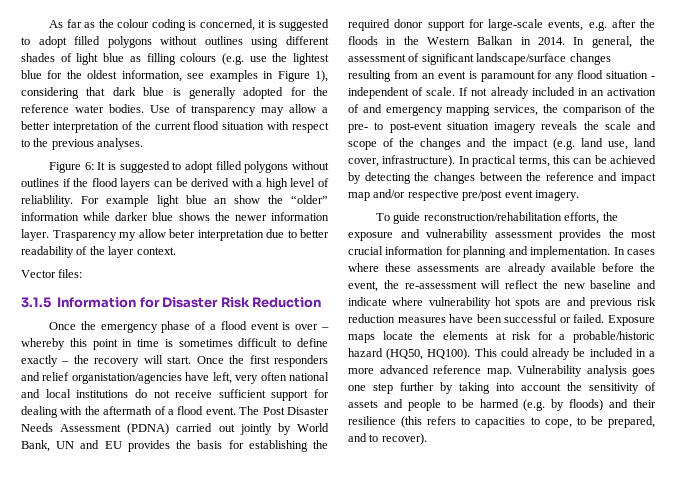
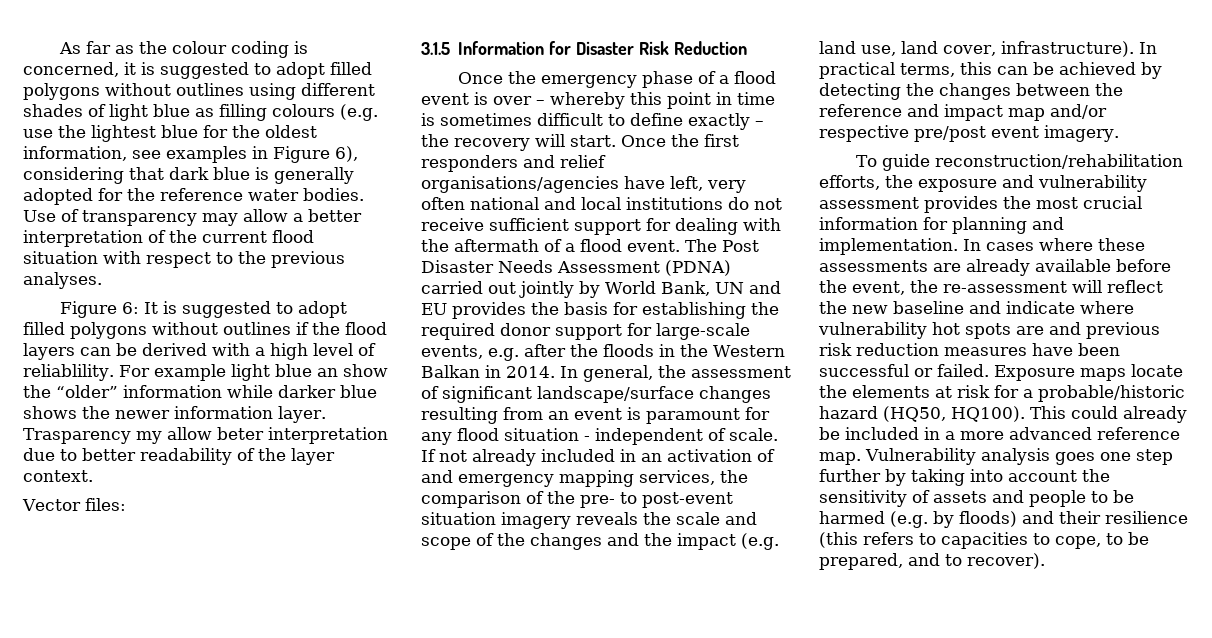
- As far as the colour coding is concerned, it is suggested to adopt filled polygons without outlines using different shades of light blue as filling colours (e.g. use the lightest blue for the oldest information, see examples in Figure 1), considering that dark blue is generally adopted for the reference water bodies.
+ As far as the colour coding is concerned, it is suggested to adopt filled polygons without outlines using different shades of light blue as filling colours (e.g. use the lightest blue for the oldest information, see examples in Figure 6), considering that dark blue is generally adopted for the reference water bodies.
- Once the first responders and relief organistation/agencies have left, very often national and local institutions do not receive sufficient support for dealing with the aftermath of a flood event.
+ Once the first responders and relief organisations/agencies have left, very often national and local institutions do not receive sufficient support for dealing with the aftermath of a flood event.

